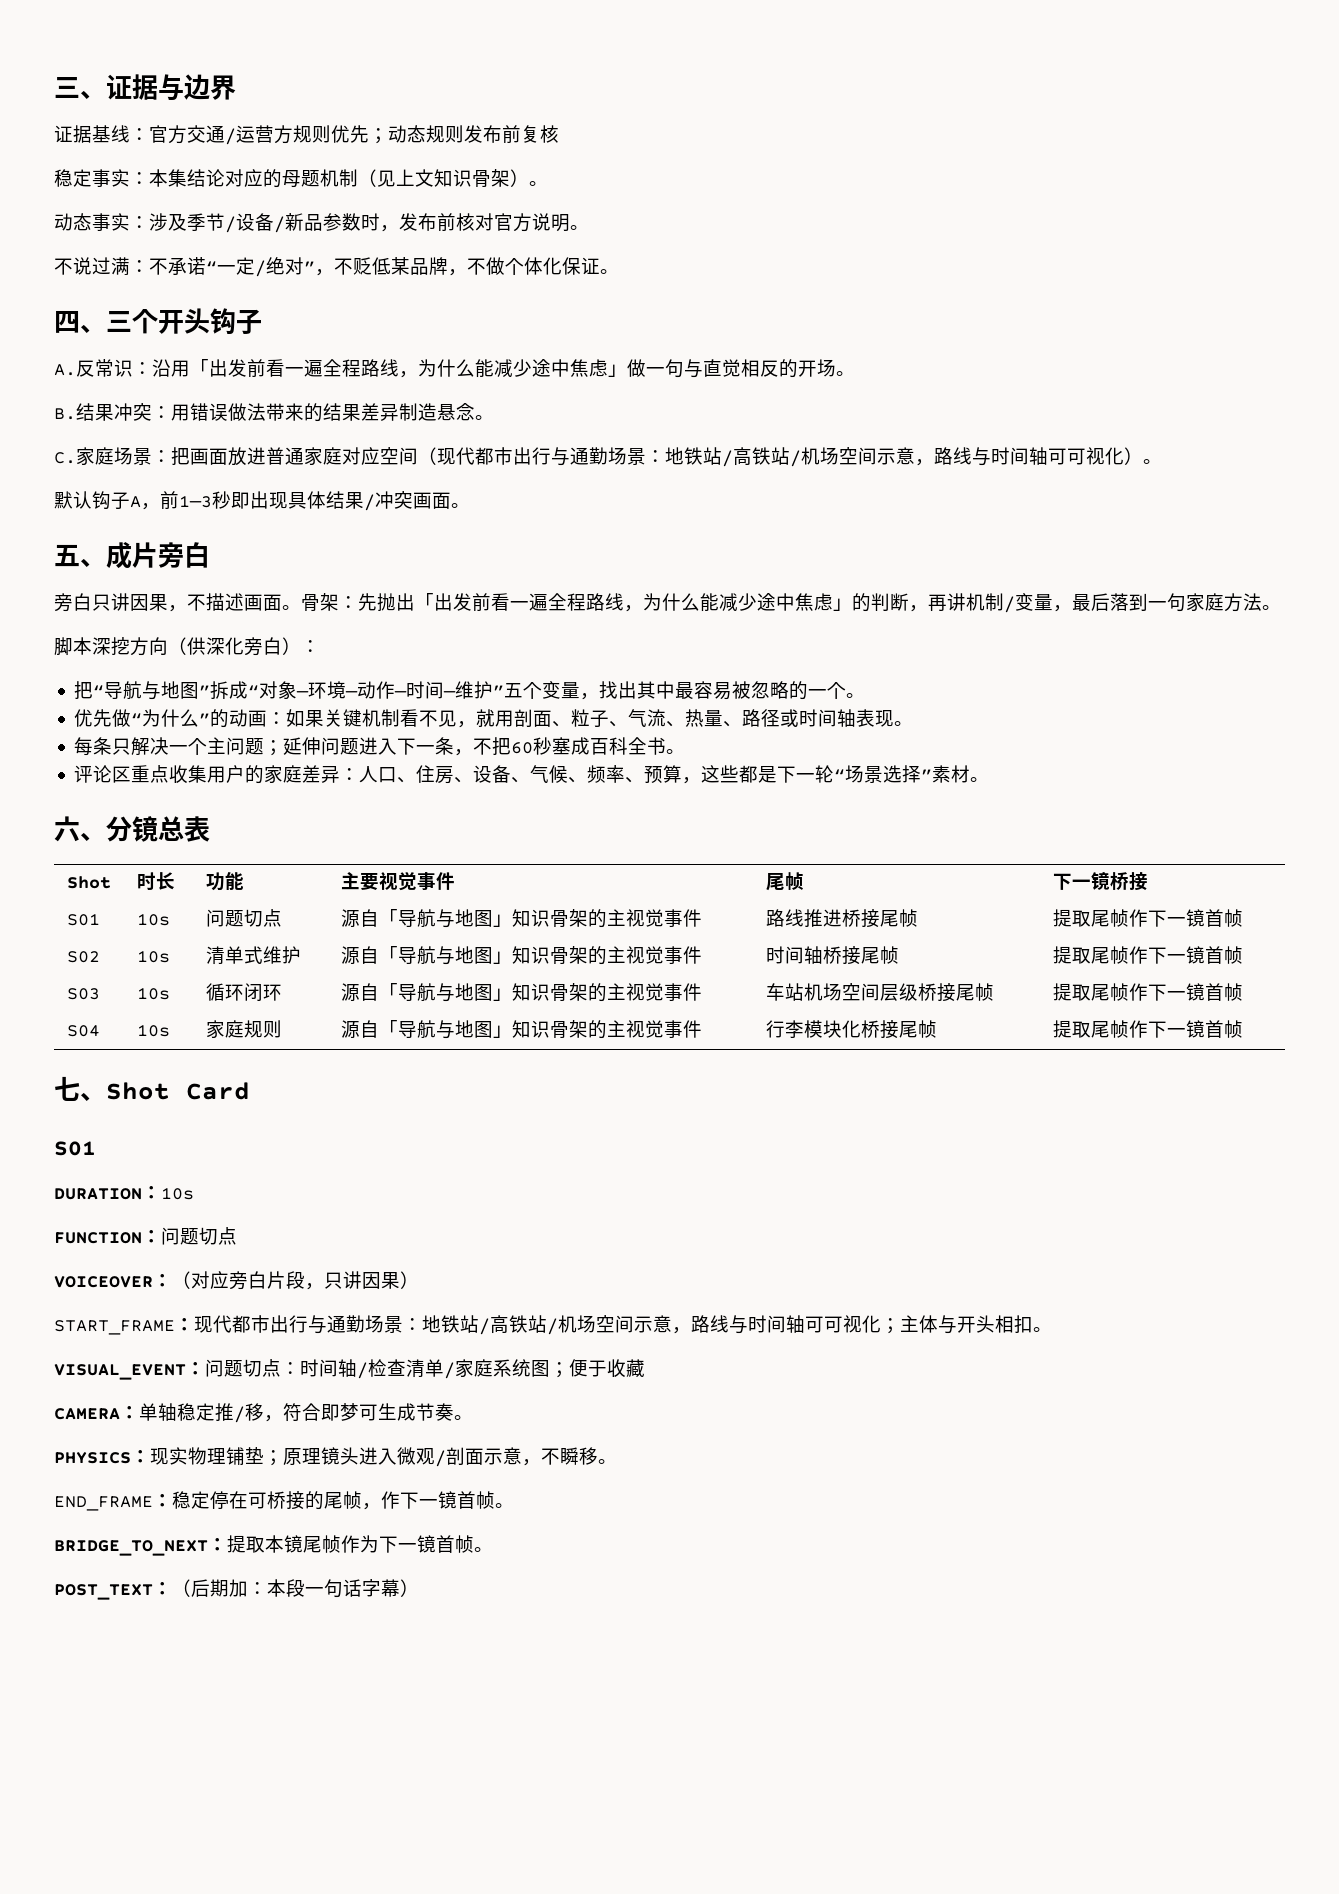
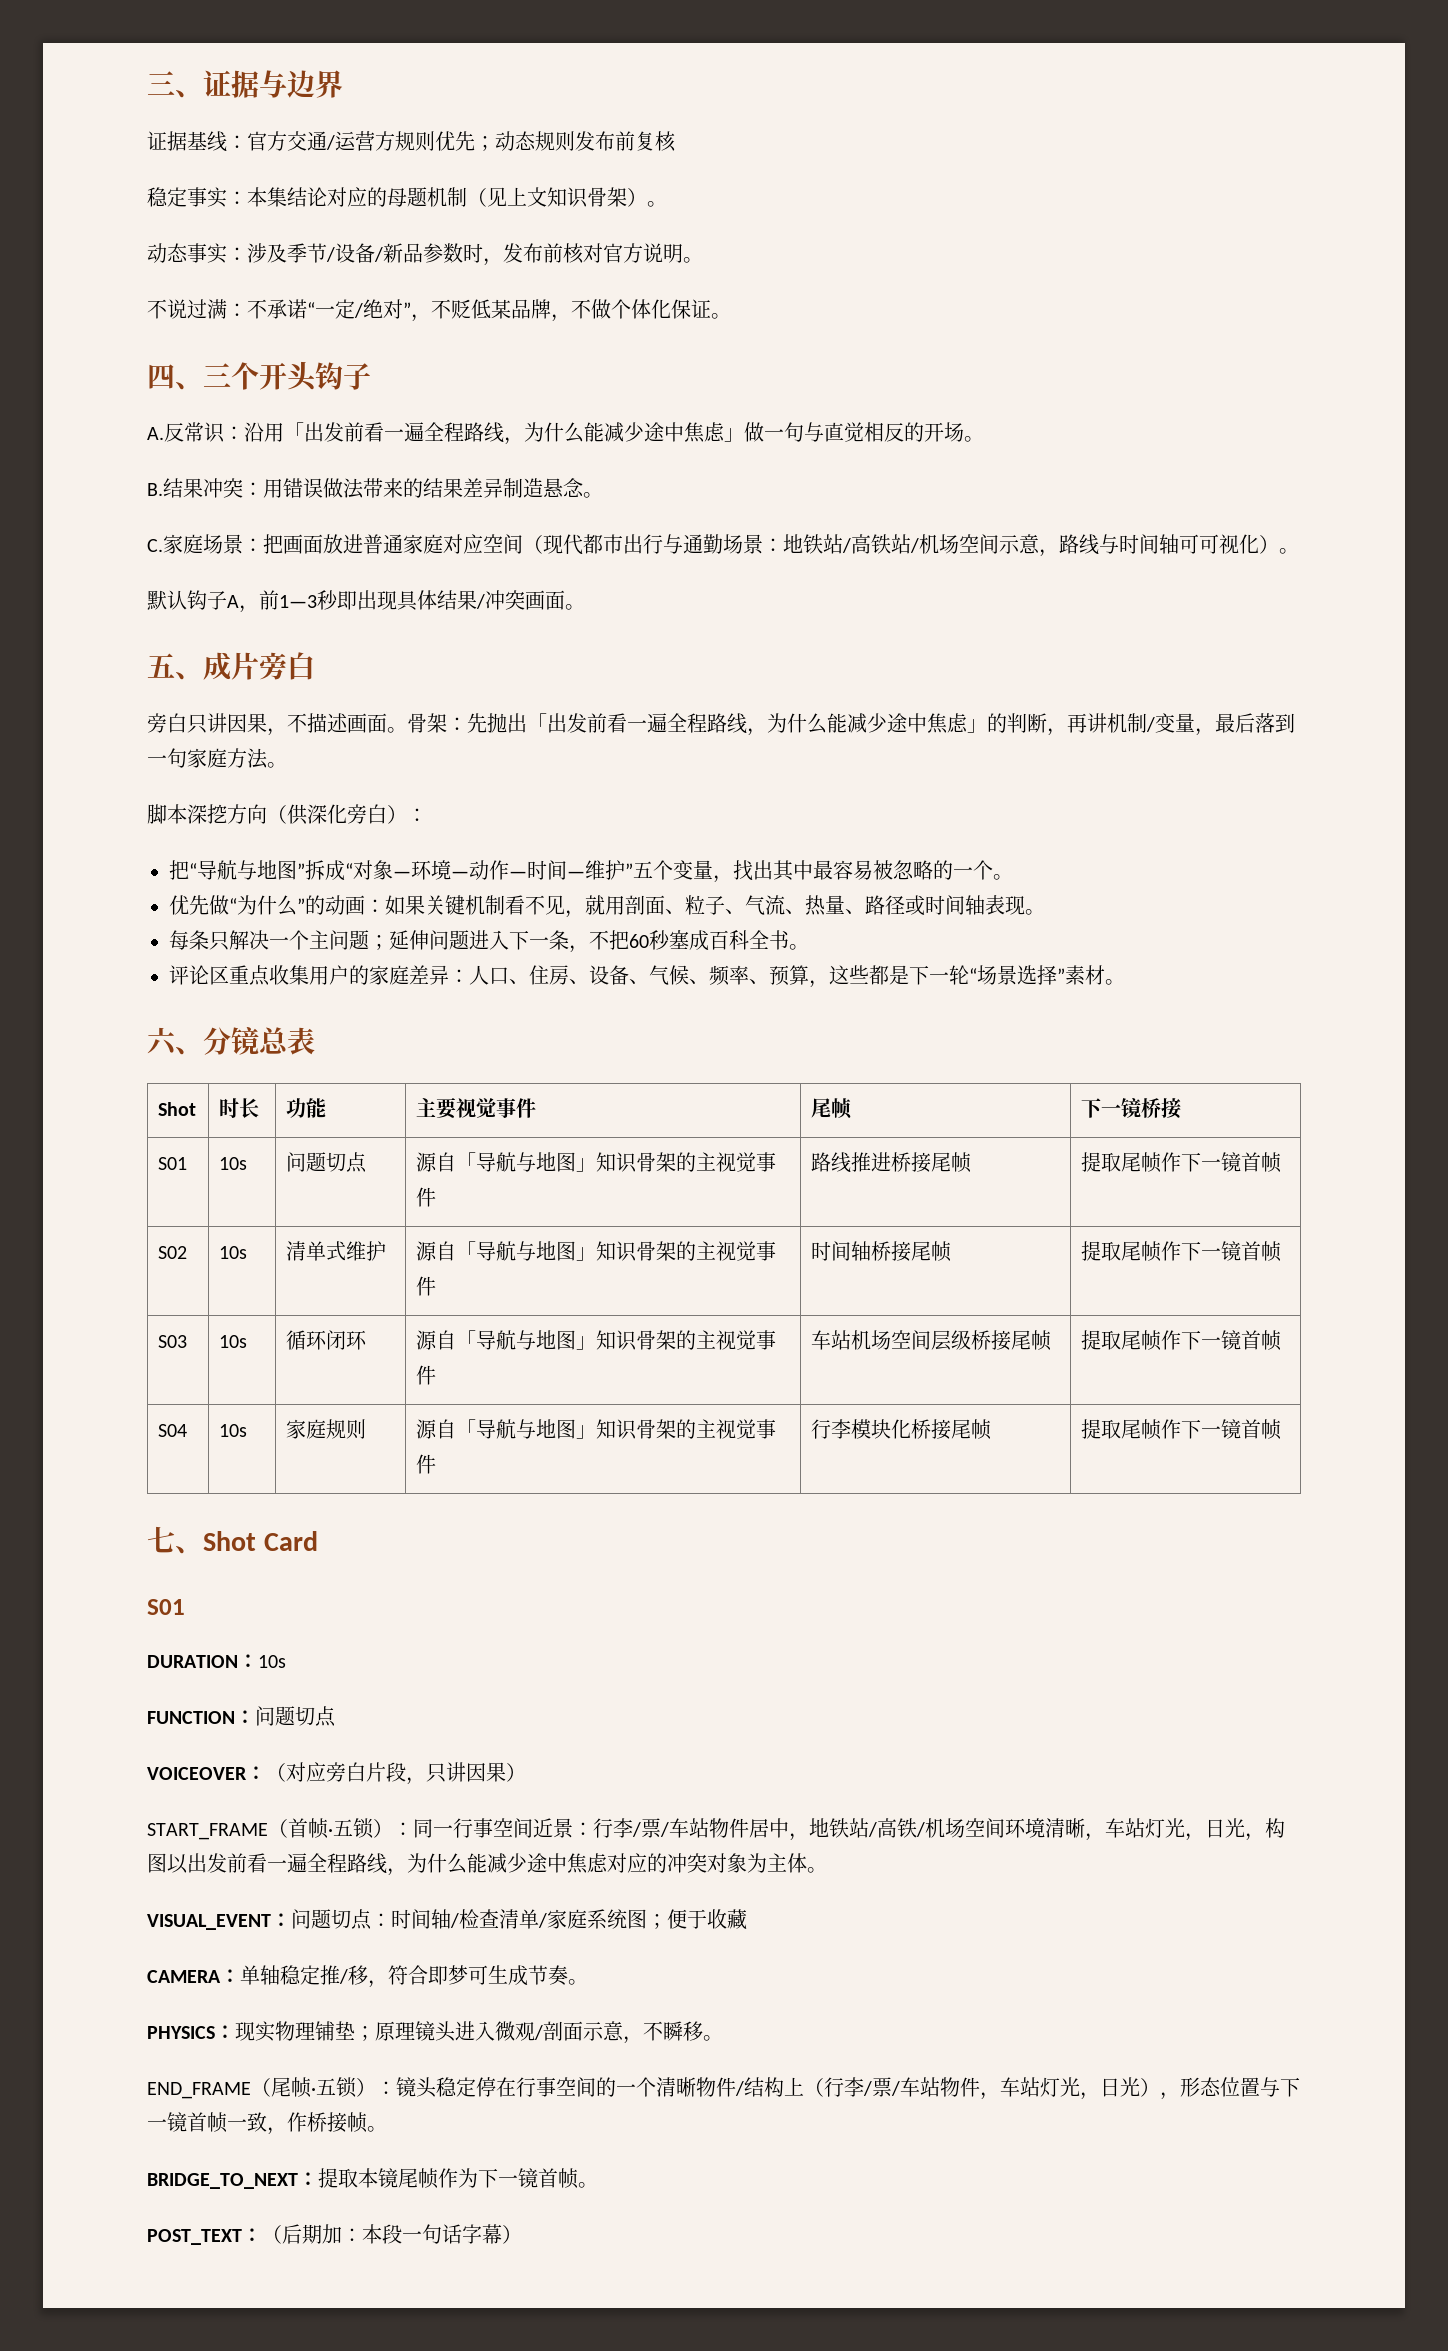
- START_FRAME：现代都市出行与通勤场景：地铁站/高铁站/机场空间示意，路线与时间轴可可视化；主体与开头相扣。
+ START_FRAME（首帧·五锁）：同一行事空间近景：行李/票/车站物件居中，地铁站/高铁/机场空间环境清晰，车站灯光，日光，构图以出发前看一遍全程路线，为什么能减少途中焦虑对应的冲突对象为主体。
- END_FRAME：稳定停在可桥接的尾帧，作下一镜首帧。
+ END_FRAME（尾帧·五锁）：镜头稳定停在行事空间的一个清晰物件/结构上（行李/票/车站物件，车站灯光，日光），形态位置与下一镜首帧一致，作桥接帧。

